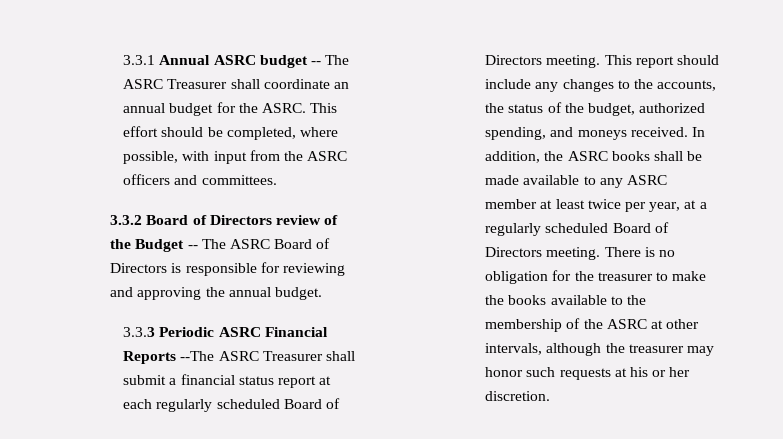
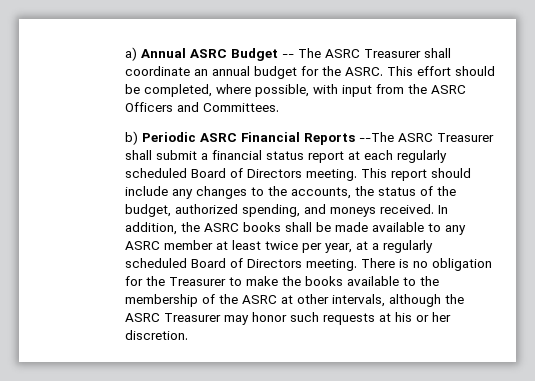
- 3.3.1 Annual ASRC budget -- The ASRC Treasurer shall coordinate an annual budget for the ASRC.
+ a) Annual ASRC Budget -- The ASRC Treasurer shall coordinate an annual budget for the ASRC.
- This effort should be completed, where possible, with input from the ASRC officers and committees.
- 3.3.2 Board of Directors review of the Budget -- The ASRC Board of Directors is responsible for reviewing and approving the annual budget.
- 3.3.3 Periodic ASRC Financial Reports --The ASRC Treasurer shall submit a financial status report at each regularly scheduled Board of Directors meeting.
+ This effort should be completed, where possible, with input from the ASRC Officers and Committees.
+ b) Periodic ASRC Financial Reports --The ASRC Treasurer shall submit a financial status report at each regularly scheduled Board of Directors meeting.
- There is no obligation for the treasurer to make the books available to the membership of the ASRC at other intervals, although the treasurer may honor such requests at his or her discretion.
+ There is no obligation for the Treasurer to make the books available to the membership of the ASRC at other intervals, although the ASRC Treasurer may honor such requests at his or her discretion.

